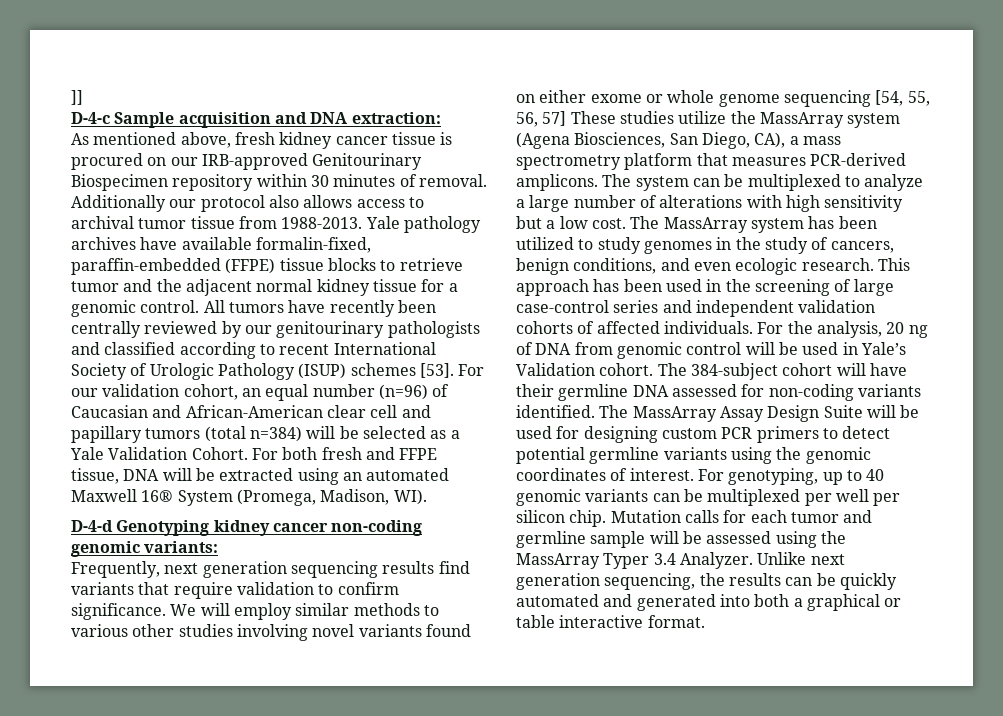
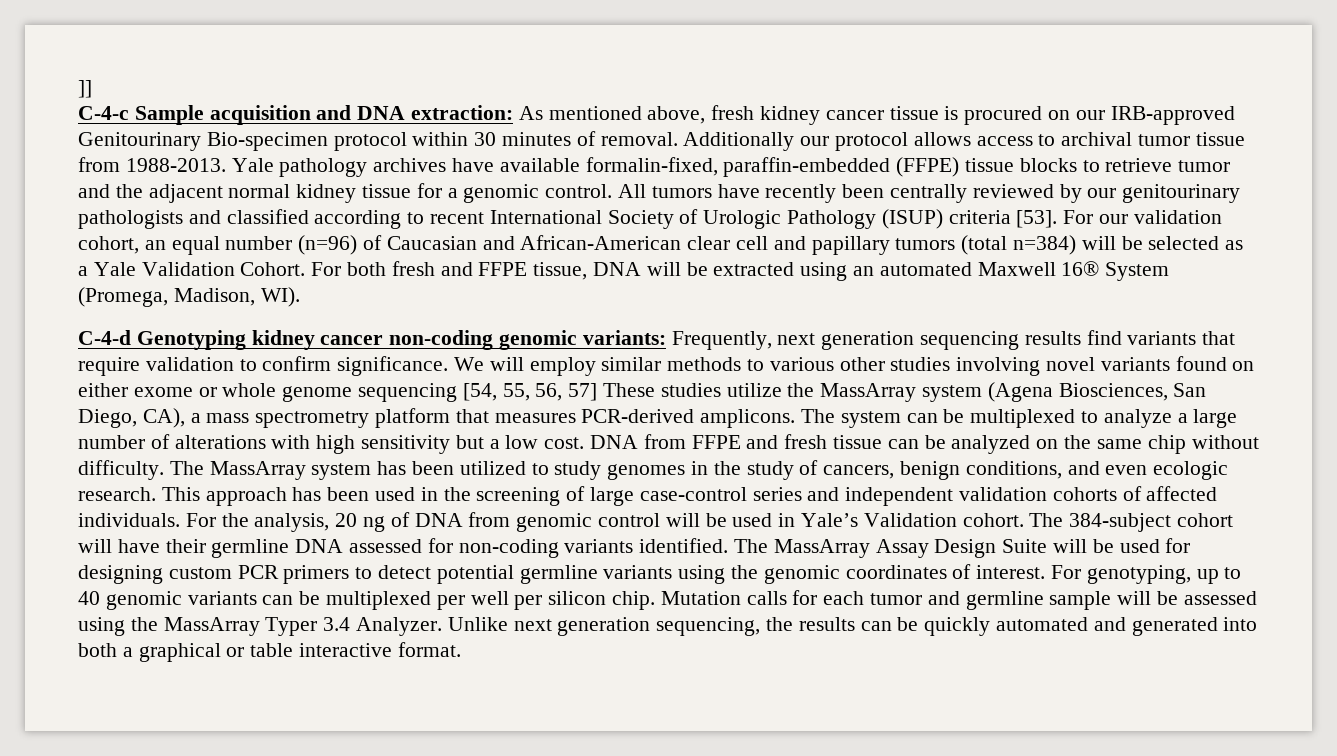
- D-4-c Sample acquisition and DNA extraction:
- As mentioned above, fresh kidney cancer tissue is procured on our IRB-approved Genitourinary Biospecimen repository within 30 minutes of removal.
+ C-4-c Sample acquisition and DNA extraction: As mentioned above, fresh kidney cancer tissue is procured on our IRB-approved Genitourinary Bio-specimen protocol within 30 minutes of removal.
- Additionally our protocol also allows access to archival tumor tissue from 1988-2013.
+ Additionally our protocol allows access to archival tumor tissue from 1988-2013.
- All tumors have recently been centrally reviewed by our genitourinary pathologists and classified according to recent International Society of Urologic Pathology (ISUP) schemes [53].
+ All tumors have recently been centrally reviewed by our genitourinary pathologists and classified according to recent International Society of Urologic Pathology (ISUP) criteria [53].
- D-4-d Genotyping kidney cancer non-coding genomic variants:
- Frequently, next generation sequencing results find variants that require validation to confirm significance.
+ C-4-d Genotyping kidney cancer non-coding genomic variants: Frequently, next generation sequencing results find variants that require validation to confirm significance.
+ DNA from FFPE and fresh tissue can be analyzed on the same chip without difficulty.

